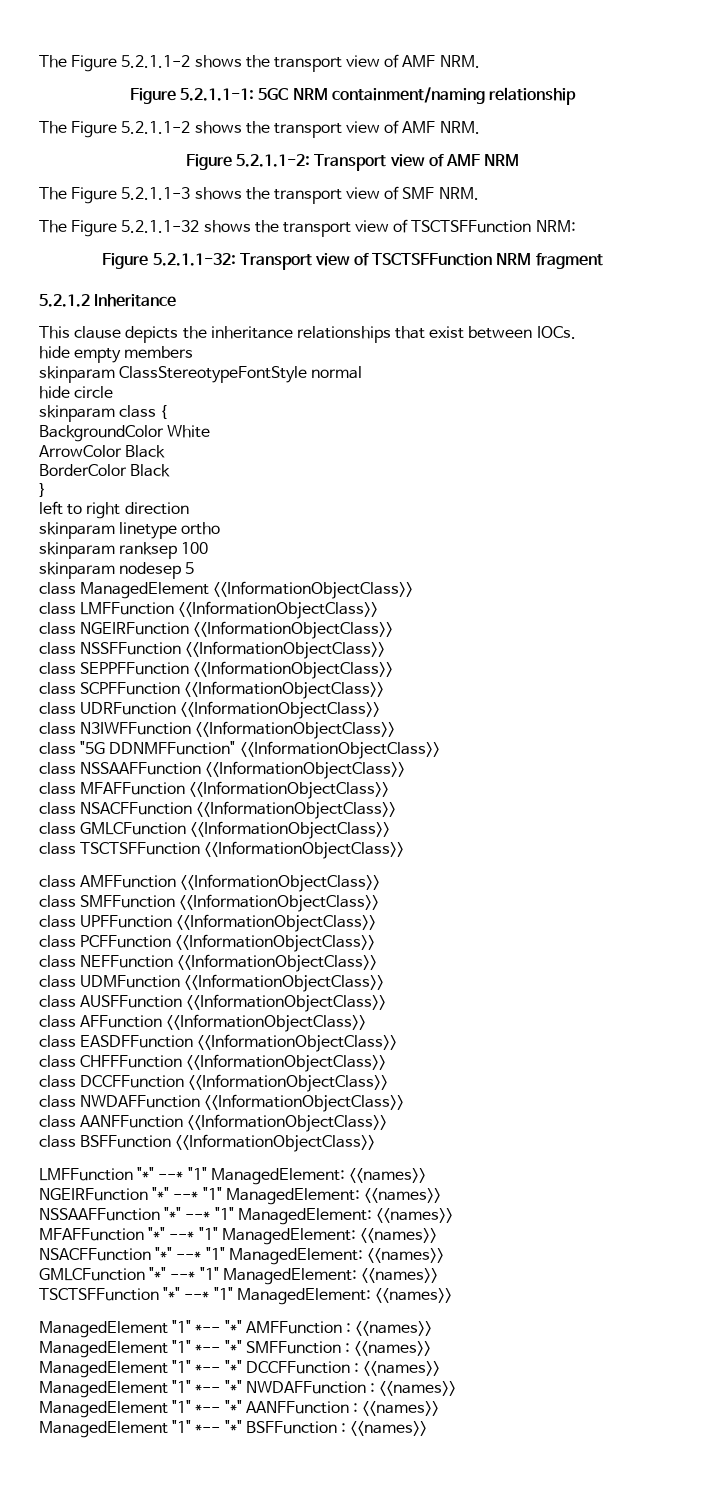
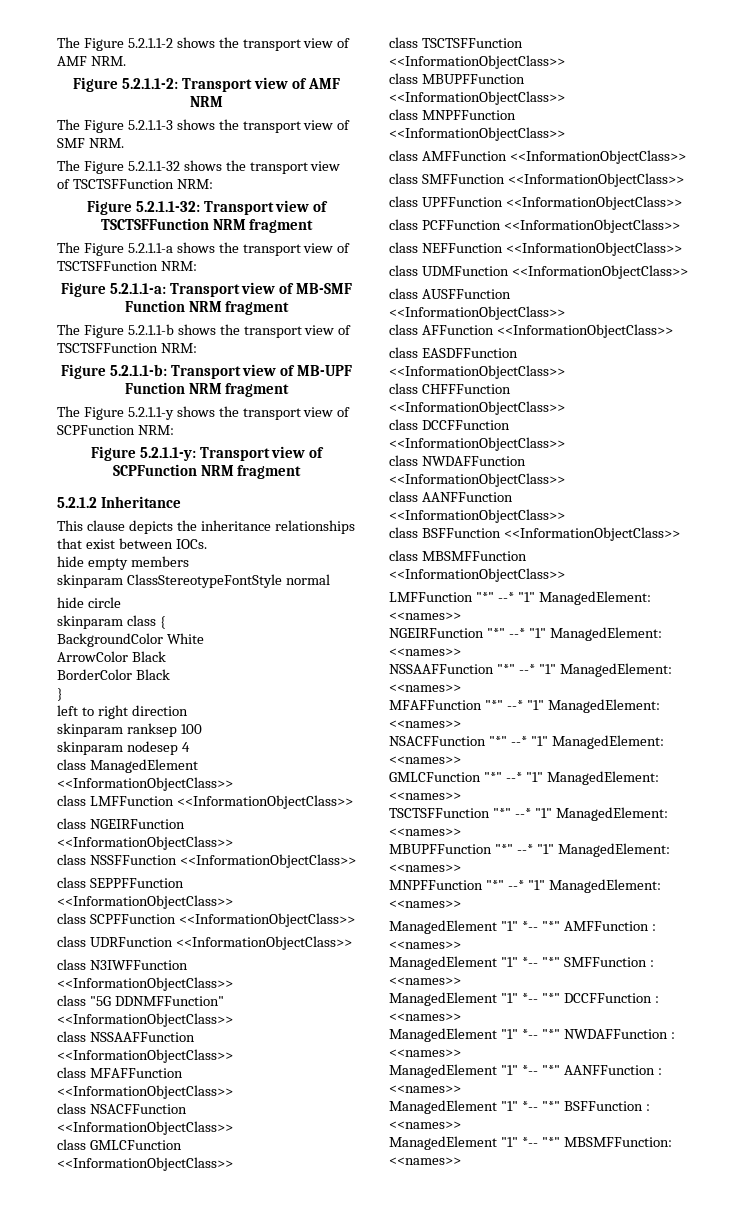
- Figure 5.2.1.1-1: 5GC NRM containment/naming relationship
- The Figure 5.2.1.1-2 shows the transport view of AMF NRM.
+ The Figure 5.2.1.1-a shows the transport view of TSCTSFFunction NRM:
+ Figure 5.2.1.1-a: Transport view of MB-SMF Function NRM fragment
+ The Figure 5.2.1.1-b shows the transport view of TSCTSFFunction NRM:
+ Figure 5.2.1.1-b: Transport view of MB-UPF Function NRM fragment
+ The Figure 5.2.1.1-y shows the transport view of SCPFunction NRM:
+ Figure 5.2.1.1-y: Transport view of SCPFunction NRM fragment
- skinparam linetype ortho
- skinparam nodesep 5
+ skinparam nodesep 4
+ class MBUPFFunction <<InformationObjectClass>>
+ class MNPFFunction <<InformationObjectClass>>
+ class MBSMFFunction <<InformationObjectClass>>
+ MBUPFFunction "*" --* "1" ManagedElement: <<names>>
+ MNPFFunction "*" --* "1" ManagedElement: <<names>>
+ ManagedElement "1" *-- "*" MBSMFFunction: <<names>>

